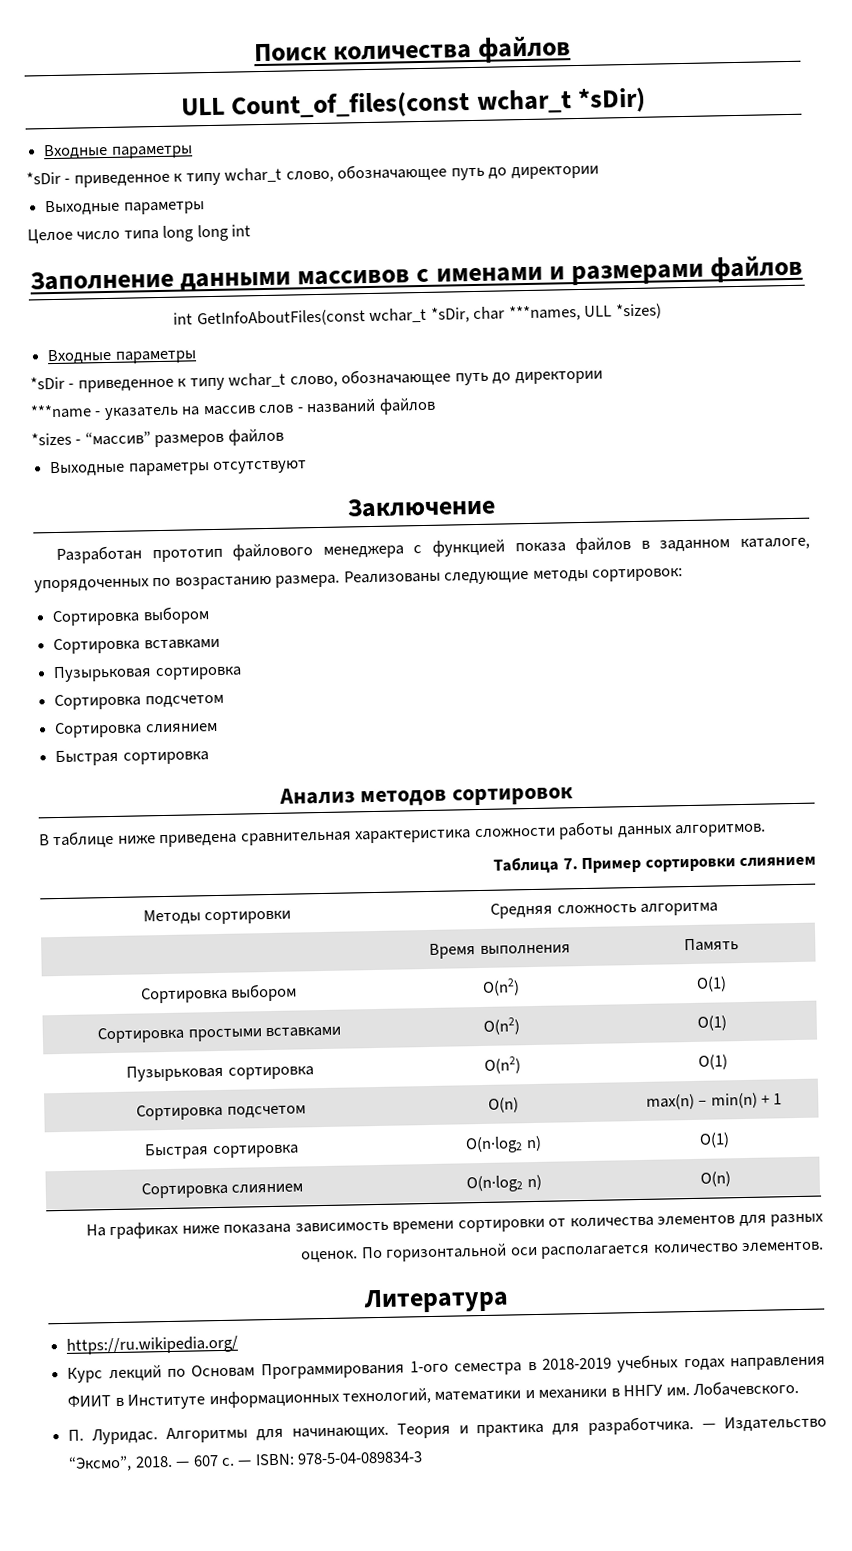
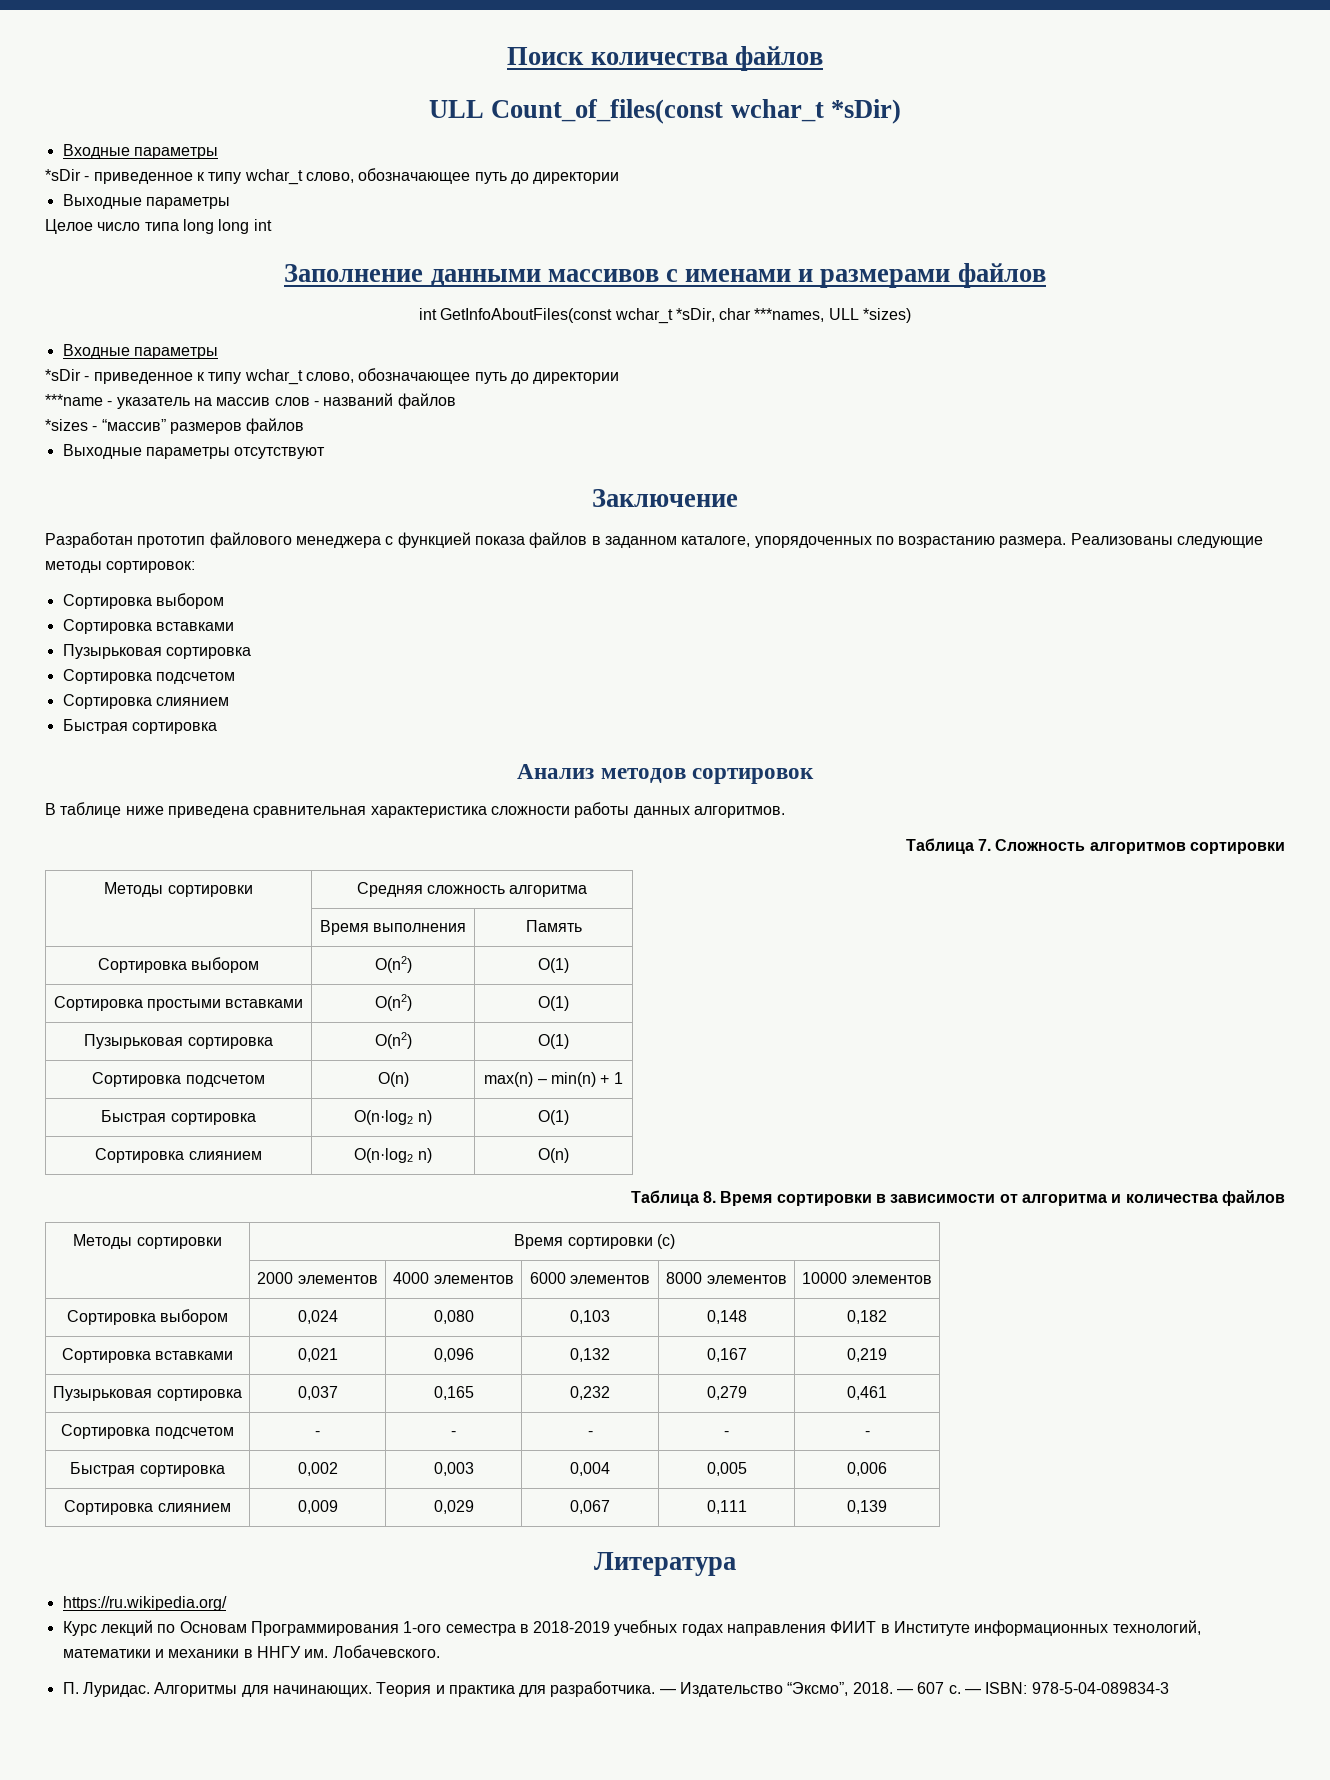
- Таблица 7. Пример сортировки слиянием
+ Таблица 7. Сложность алгоритмов сортировки
- На графиках ниже показана зависимость времени сортировки от количества элементов для разных оценок. По горизонтальной оси располагается количество элементов.
+ Таблица 8. Время сортировки в зависимости от алгоритма и количества файлов
+ Методы сортировки | Время сортировки (с)
+ | 2000 элементов | 4000 элементов | 6000 элементов | 8000 элементов | 10000 элементов
+ Сортировка выбором | 0,024 | 0,080 | 0,103 | 0,148 | 0,182
+ Сортировка вставками | 0,021 | 0,096 | 0,132 | 0,167 | 0,219
+ Пузырьковая сортировка | 0,037 | 0,165 | 0,232 | 0,279 | 0,461
+ Сортировка подсчетом | - | - | - | - | -
+ Быстрая сортировка | 0,002 | 0,003 | 0,004 | 0,005 | 0,006
+ Сортировка слиянием | 0,009 | 0,029 | 0,067 | 0,111 | 0,139

